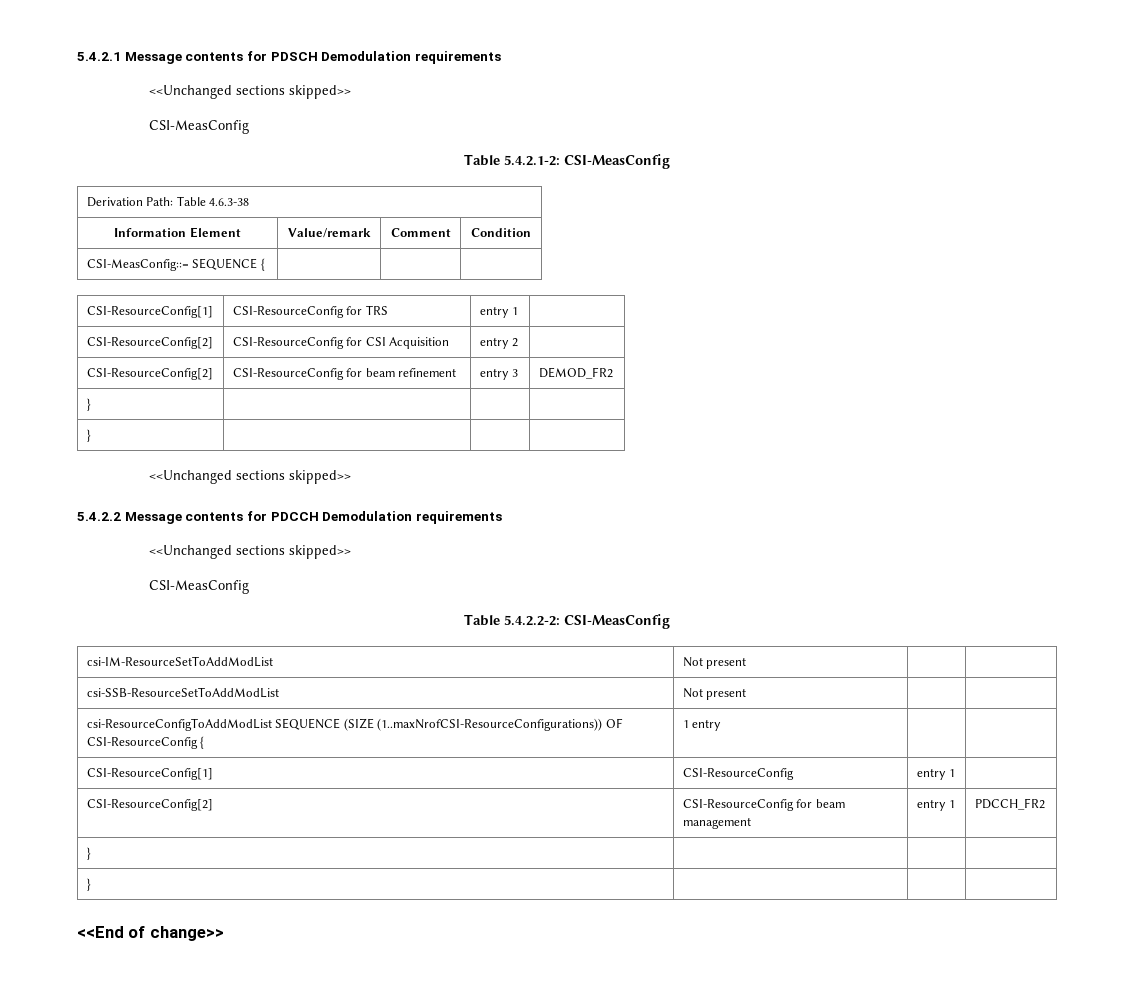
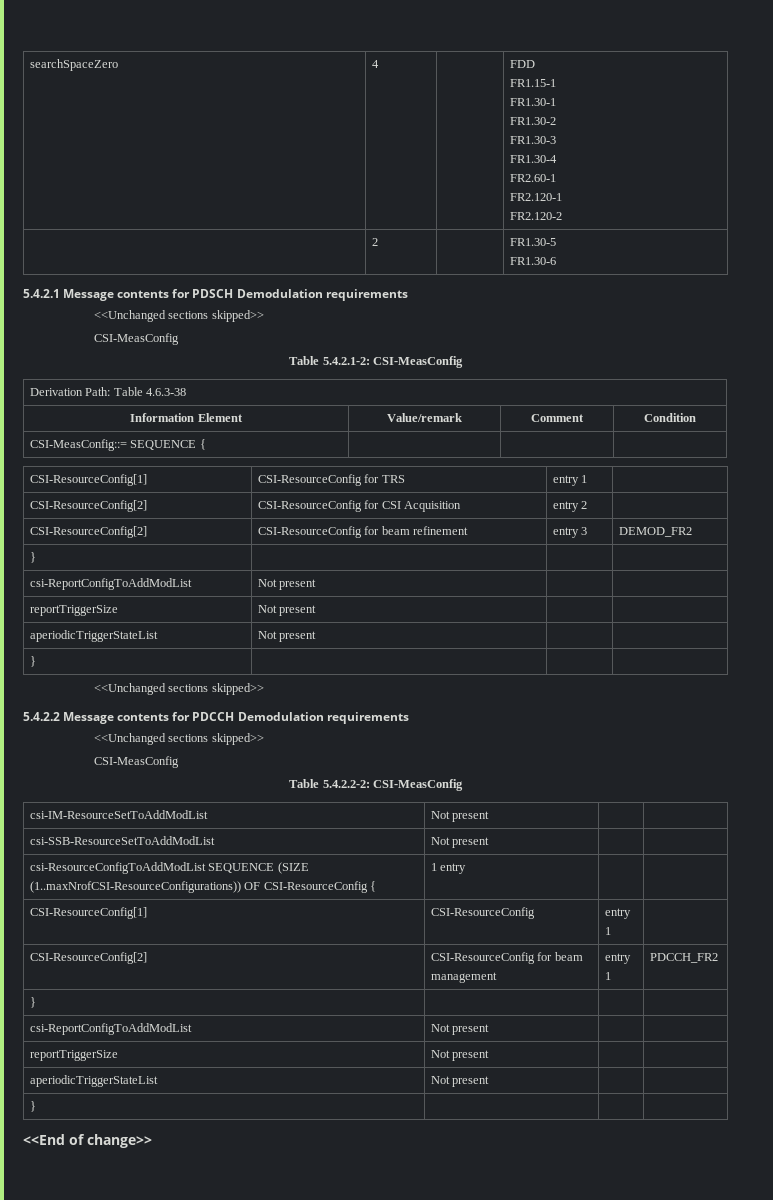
+ searchSpaceZero | 4 | | FDD
+ FR1.15-1
+ FR1.30-1
+ FR1.30-2
+ FR1.30-3
+ FR1.30-4
+ FR2.60-1
+ FR2.120-1
+ FR2.120-2
+ | 2 | | FR1.30-5
+ FR1.30-6
  CSI-ResourceConfig[2] | CSI-ResourceConfig for beam refinement | entry 3 | DEMOD_FR2
  } | | |
+ csi-ReportConfigToAddModList | Not present | |
+ reportTriggerSize | Not present | |
+ aperiodicTriggerStateList | Not present | |
  CSI-ResourceConfig[2] | CSI-ResourceConfig for beam management | entry 1 | PDCCH_FR2
  } | | |
+ csi-ReportConfigToAddModList | Not present | |
+ reportTriggerSize | Not present | |
+ aperiodicTriggerStateList | Not present | |

